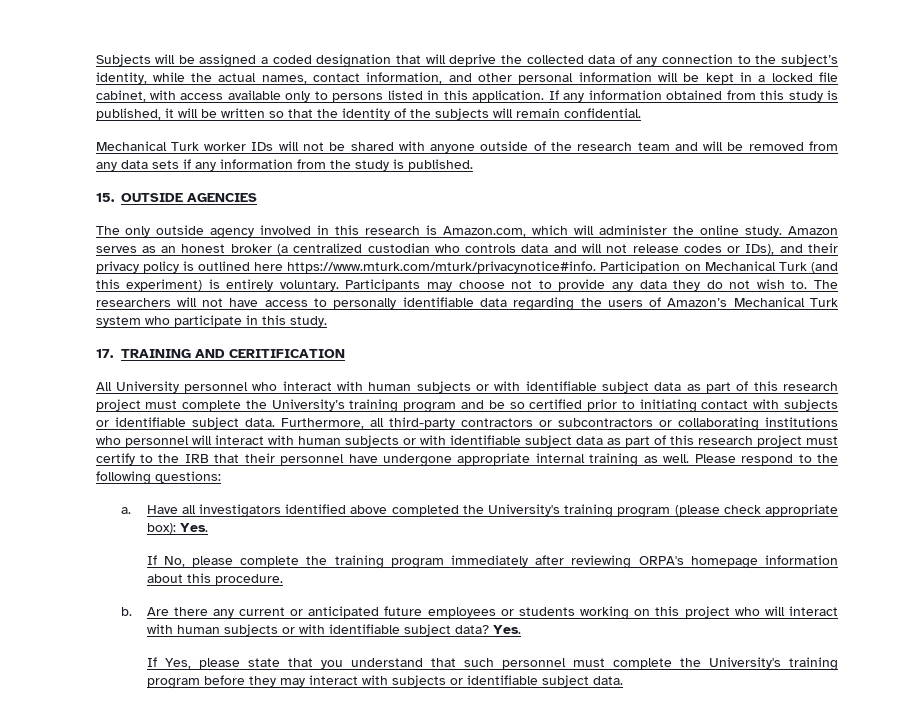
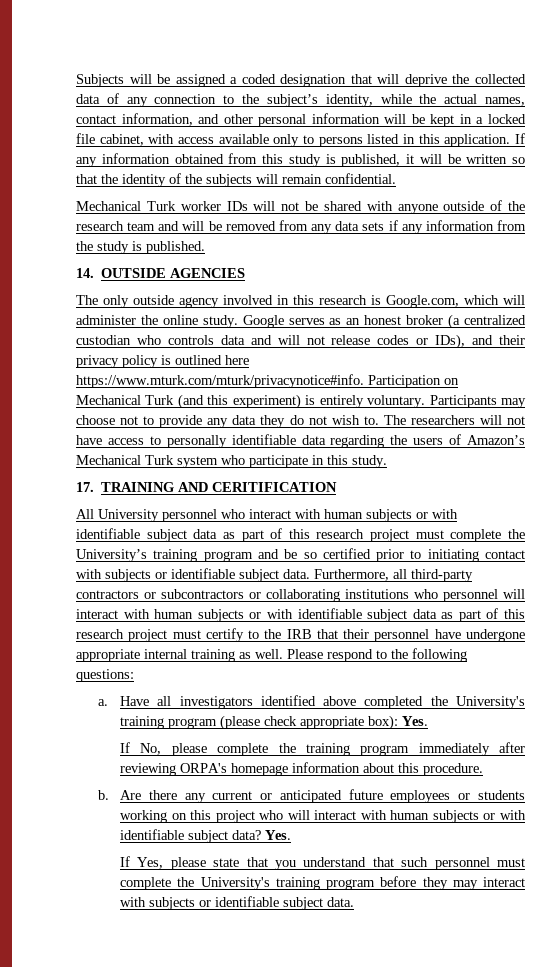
- 15. OUTSIDE AGENCIES
+ 14. OUTSIDE AGENCIES
- The only outside agency involved in this research is Amazon.com, which will administer the online study.
+ The only outside agency involved in this research is Google.com, which will administer the online study.
- Amazon serves as an honest broker (a centralized custodian who controls data and will not release codes or IDs), and their privacy policy is outlined here https://www.mturk.com/mturk/privacynotice#info. Participation on Mechanical Turk (and this experiment) is entirely voluntary.
+ Google serves as an honest broker (a centralized custodian who controls data and will not release codes or IDs), and their privacy policy is outlined here https://www.mturk.com/mturk/privacynotice#info. Participation on Mechanical Turk (and this experiment) is entirely voluntary.

